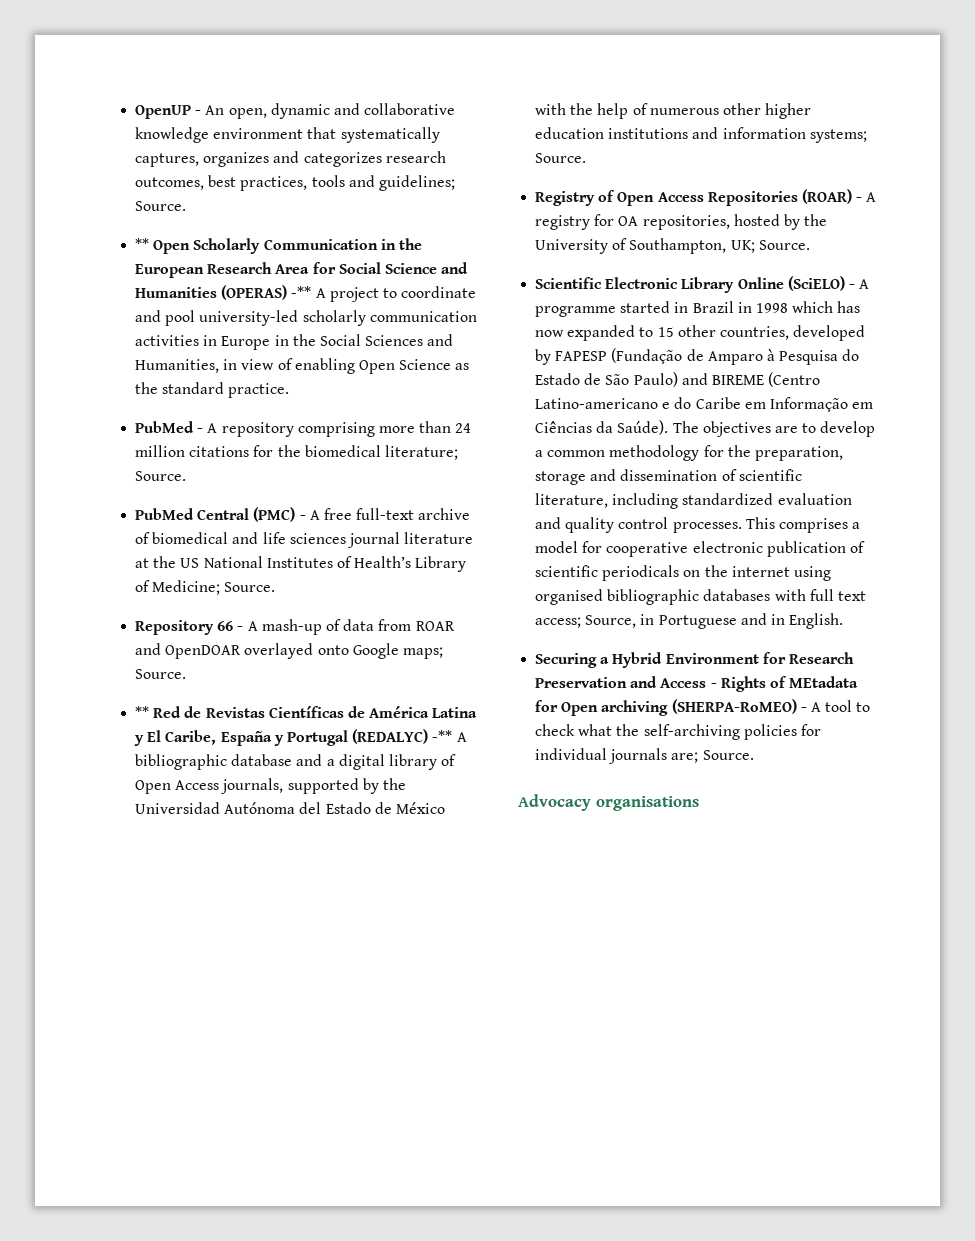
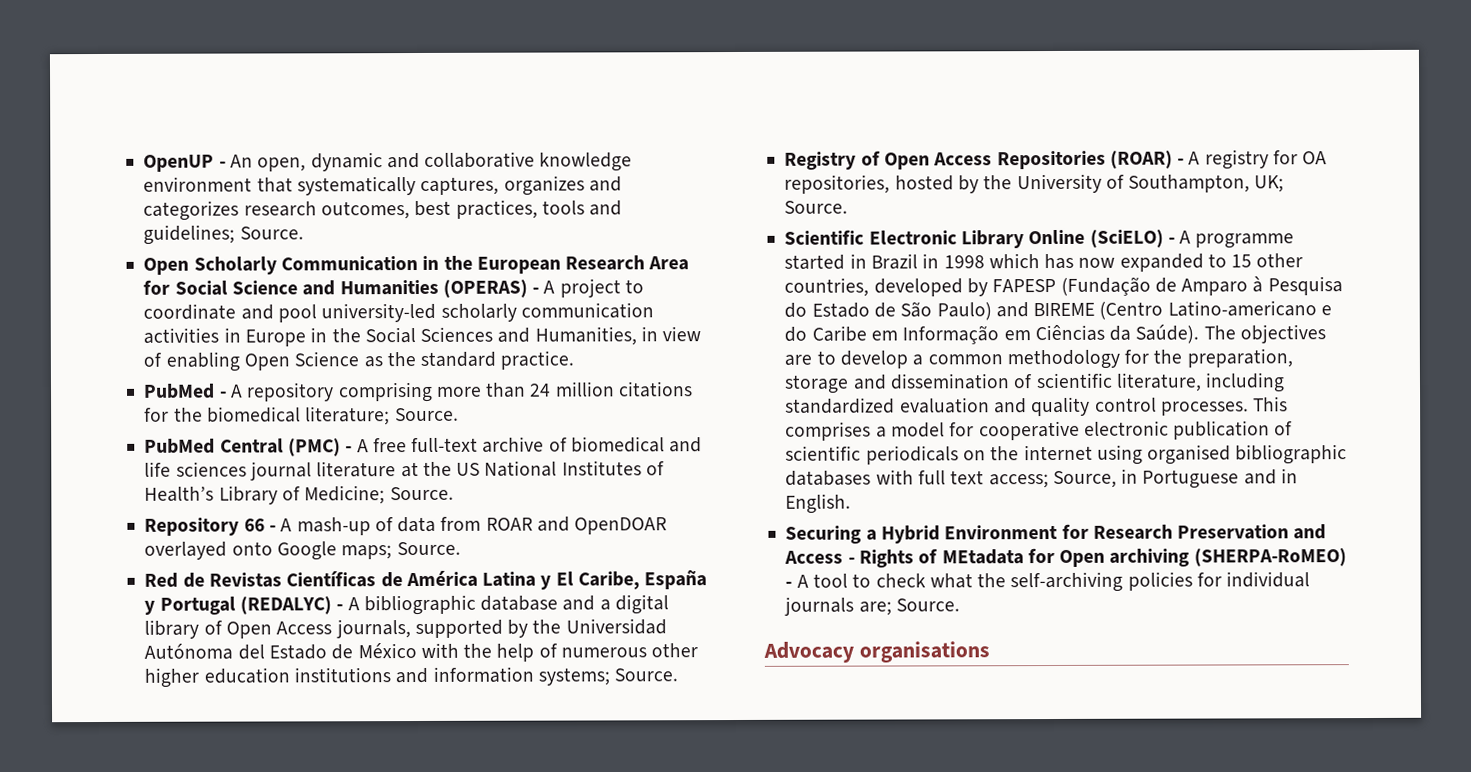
- ** Open Scholarly Communication in the European Research Area for Social Science and Humanities (OPERAS) -** A project to coordinate and pool university-led scholarly communication activities in Europe in the Social Sciences and Humanities, in view of enabling Open Science as the standard practice.
+ Open Scholarly Communication in the European Research Area for Social Science and Humanities (OPERAS) - A project to coordinate and pool university-led scholarly communication activities in Europe in the Social Sciences and Humanities, in view of enabling Open Science as the standard practice.
- ** Red de Revistas Científicas de América Latina y El Caribe, España y Portugal (REDALYC) -** A bibliographic database and a digital library of Open Access journals, supported by the Universidad Autónoma del Estado de México with the help of numerous other higher education institutions and information systems; Source.
+ Red de Revistas Científicas de América Latina y El Caribe, España y Portugal (REDALYC) - A bibliographic database and a digital library of Open Access journals, supported by the Universidad Autónoma del Estado de México with the help of numerous other higher education institutions and information systems; Source.

